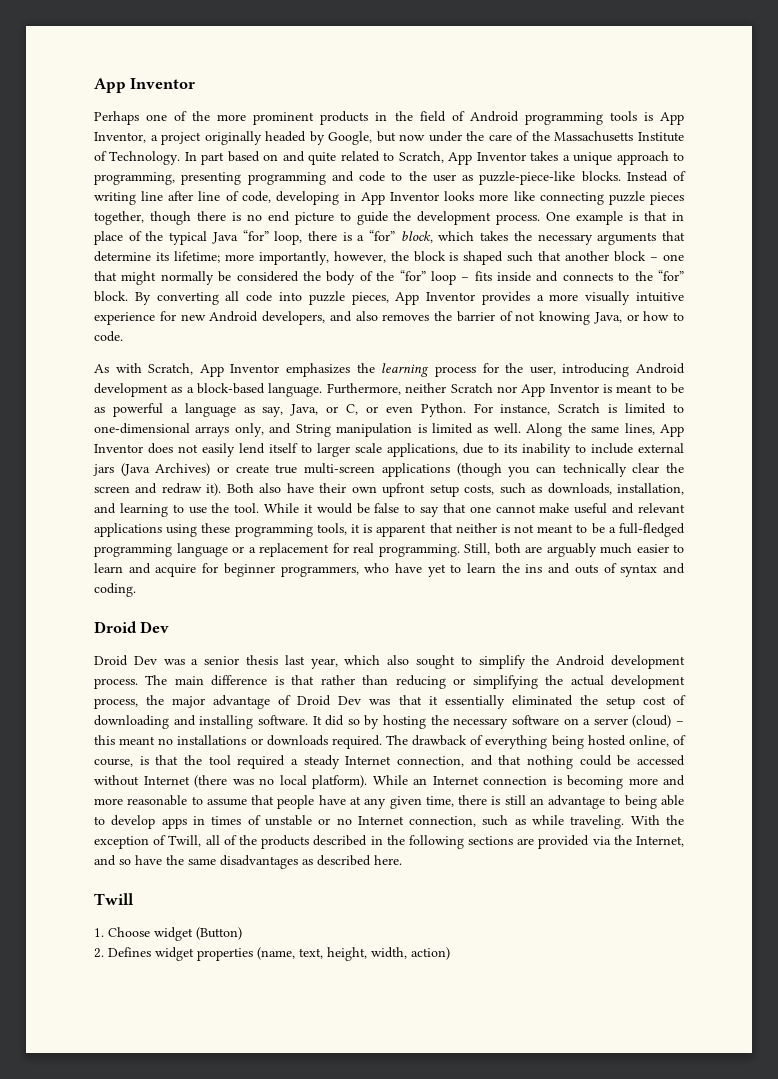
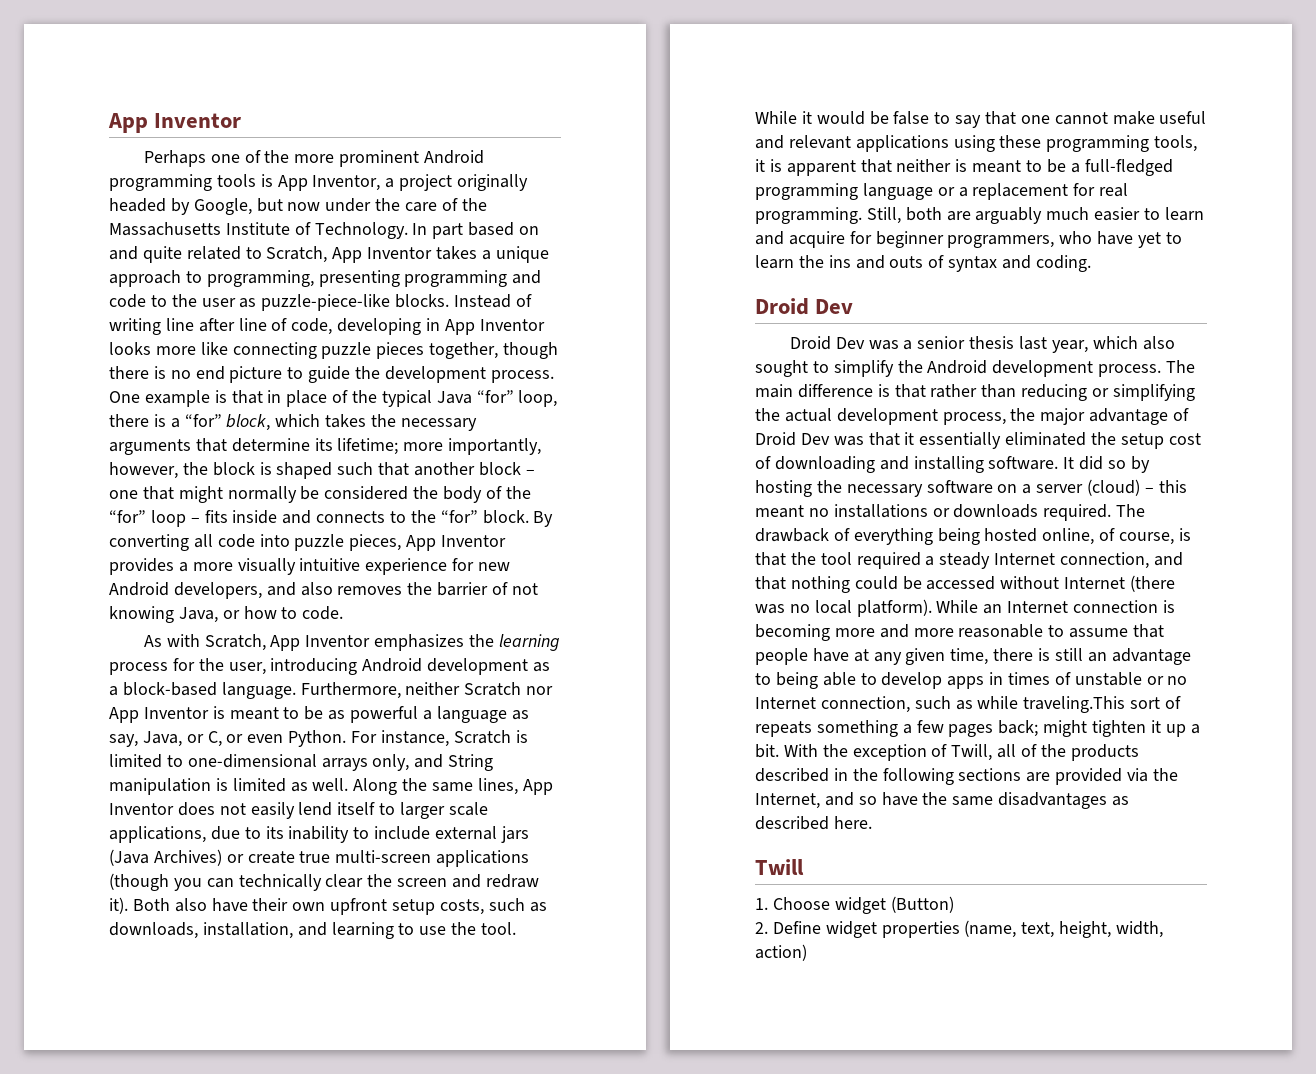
- Perhaps one of the more prominent products in the field of Android programming tools is App Inventor, a project originally headed by Google, but now under the care of the Massachusetts Institute of Technology.
+ Perhaps one of the more prominent Android programming tools is App Inventor, a project originally headed by Google, but now under the care of the Massachusetts Institute of Technology.
- While it would be false to say that one cannot make useful and relevant applications using these programming tools, it is apparent that neither is not meant to be a full-fledged programming language or a replacement for real programming.
+ While it would be false to say that one cannot make useful and relevant applications using these programming tools, it is apparent that neither is meant to be a full-fledged programming language or a replacement for real programming.
- While an Internet connection is becoming more and more reasonable to assume that people have at any given time, there is still an advantage to being able to develop apps in times of unstable or no Internet connection, such as while traveling.
+ While an Internet connection is becoming more and more reasonable to assume that people have at any given time, there is still an advantage to being able to develop apps in times of unstable or no Internet connection, such as while traveling.This sort of repeats something a few pages back; might tighten it up a bit.
- 2. Defines widget properties (name, text, height, width, action)
+ 2. Define widget properties (name, text, height, width, action)

